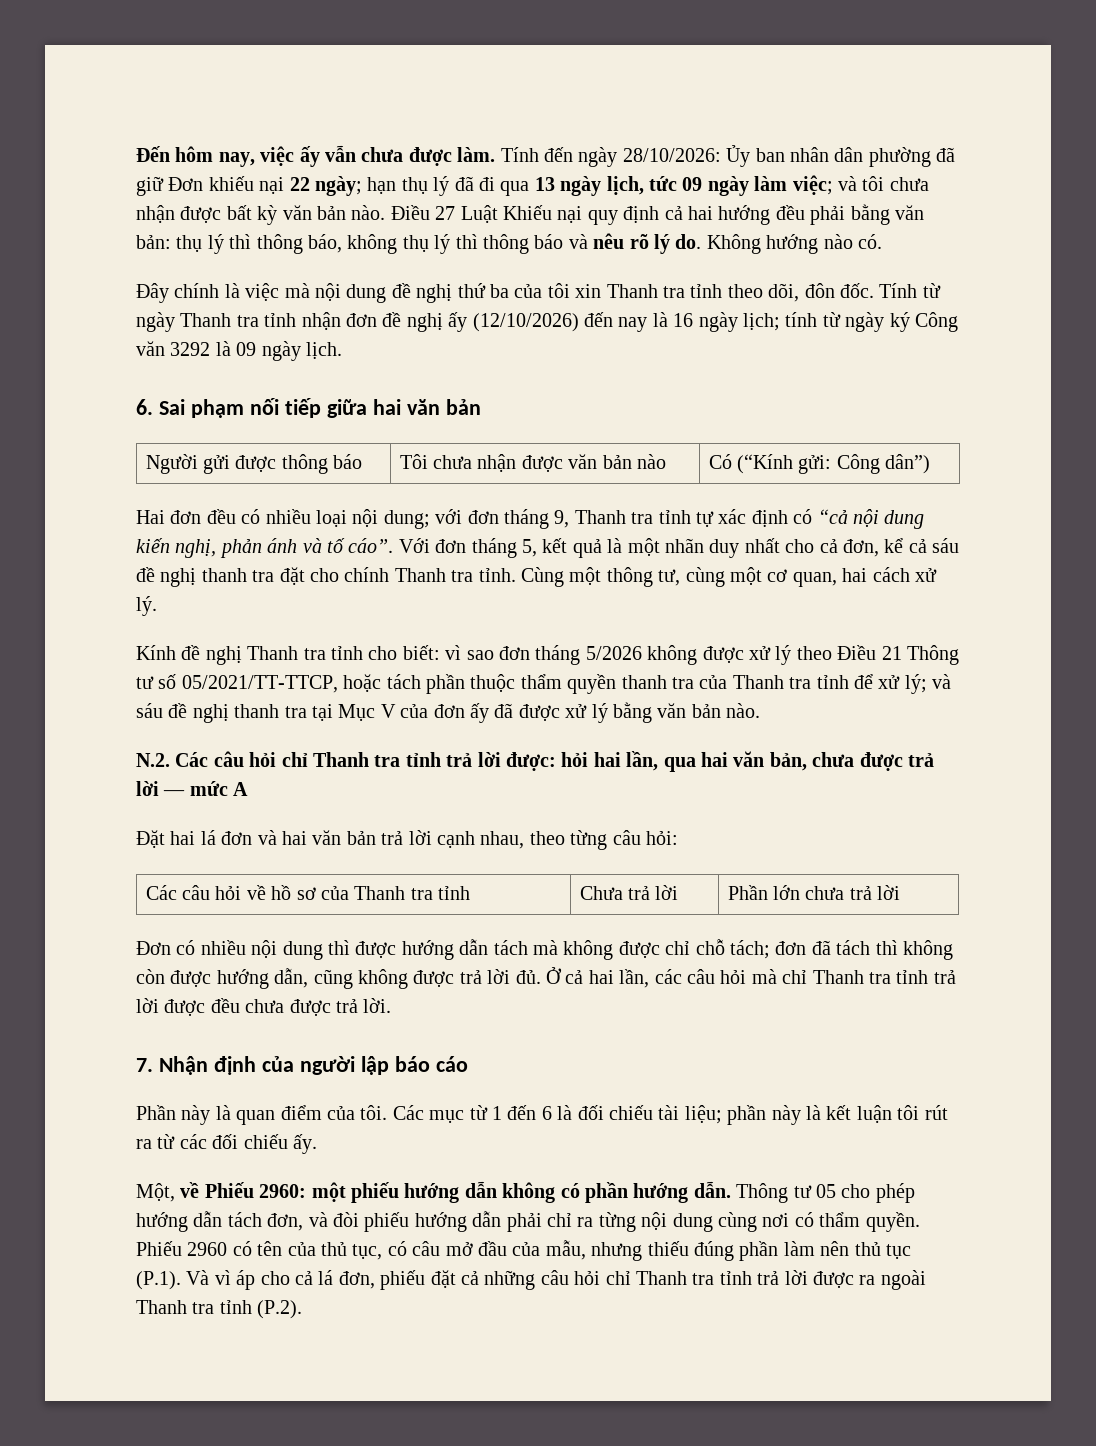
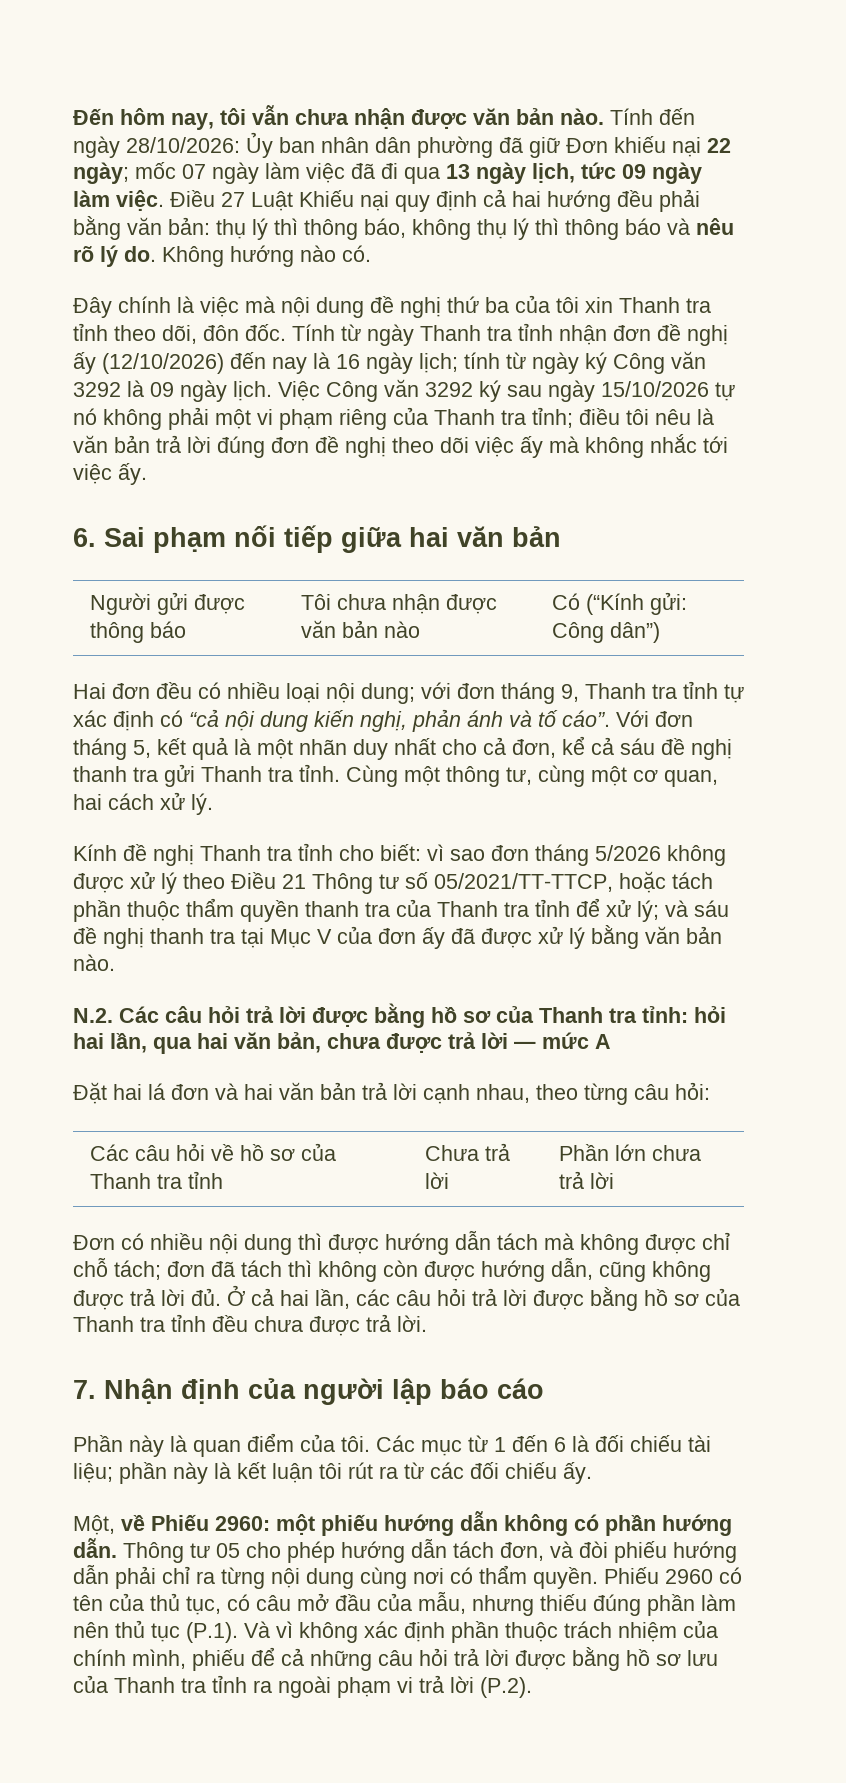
- Đến hôm nay, việc ấy vẫn chưa được làm.
+ Đến hôm nay, tôi vẫn chưa nhận được văn bản nào.
- Tính đến ngày 28/10/2026: Ủy ban nhân dân phường đã giữ Đơn khiếu nại 22 ngày; hạn thụ lý đã đi qua 13 ngày lịch, tức 09 ngày làm việc; và tôi chưa nhận được bất kỳ văn bản nào.
+ Tính đến ngày 28/10/2026: Ủy ban nhân dân phường đã giữ Đơn khiếu nại 22 ngày; mốc 07 ngày làm việc đã đi qua 13 ngày lịch, tức 09 ngày làm việc.
+ Việc Công văn 3292 ký sau ngày 15/10/2026 tự nó không phải một vi phạm riêng của Thanh tra tỉnh; điều tôi nêu là văn bản trả lời đúng đơn đề nghị theo dõi việc ấy mà không nhắc tới việc ấy.
- Với đơn tháng 5, kết quả là một nhãn duy nhất cho cả đơn, kể cả sáu đề nghị thanh tra đặt cho chính Thanh tra tỉnh.
+ Với đơn tháng 5, kết quả là một nhãn duy nhất cho cả đơn, kể cả sáu đề nghị thanh tra gửi Thanh tra tỉnh.
- N.2. Các câu hỏi chỉ Thanh tra tỉnh trả lời được: hỏi hai lần, qua hai văn bản, chưa được trả lời — mức A
+ N.2. Các câu hỏi trả lời được bằng hồ sơ của Thanh tra tỉnh: hỏi hai lần, qua hai văn bản, chưa được trả lời — mức A
- Ở cả hai lần, các câu hỏi mà chỉ Thanh tra tỉnh trả lời được đều chưa được trả lời.
+ Ở cả hai lần, các câu hỏi trả lời được bằng hồ sơ của Thanh tra tỉnh đều chưa được trả lời.
- Phiếu 2960 có tên của thủ tục, có câu mở đầu của mẫu, nhưng thiếu đúng phần làm nên thủ tục (P.1). Và vì áp cho cả lá đơn, phiếu đặt cả những câu hỏi chỉ Thanh tra tỉnh trả lời được ra ngoài Thanh tra tỉnh (P.2).
+ Phiếu 2960 có tên của thủ tục, có câu mở đầu của mẫu, nhưng thiếu đúng phần làm nên thủ tục (P.1). Và vì không xác định phần thuộc trách nhiệm của chính mình, phiếu để cả những câu hỏi trả lời được bằng hồ sơ lưu của Thanh tra tỉnh ra ngoài phạm vi trả lời (P.2).

